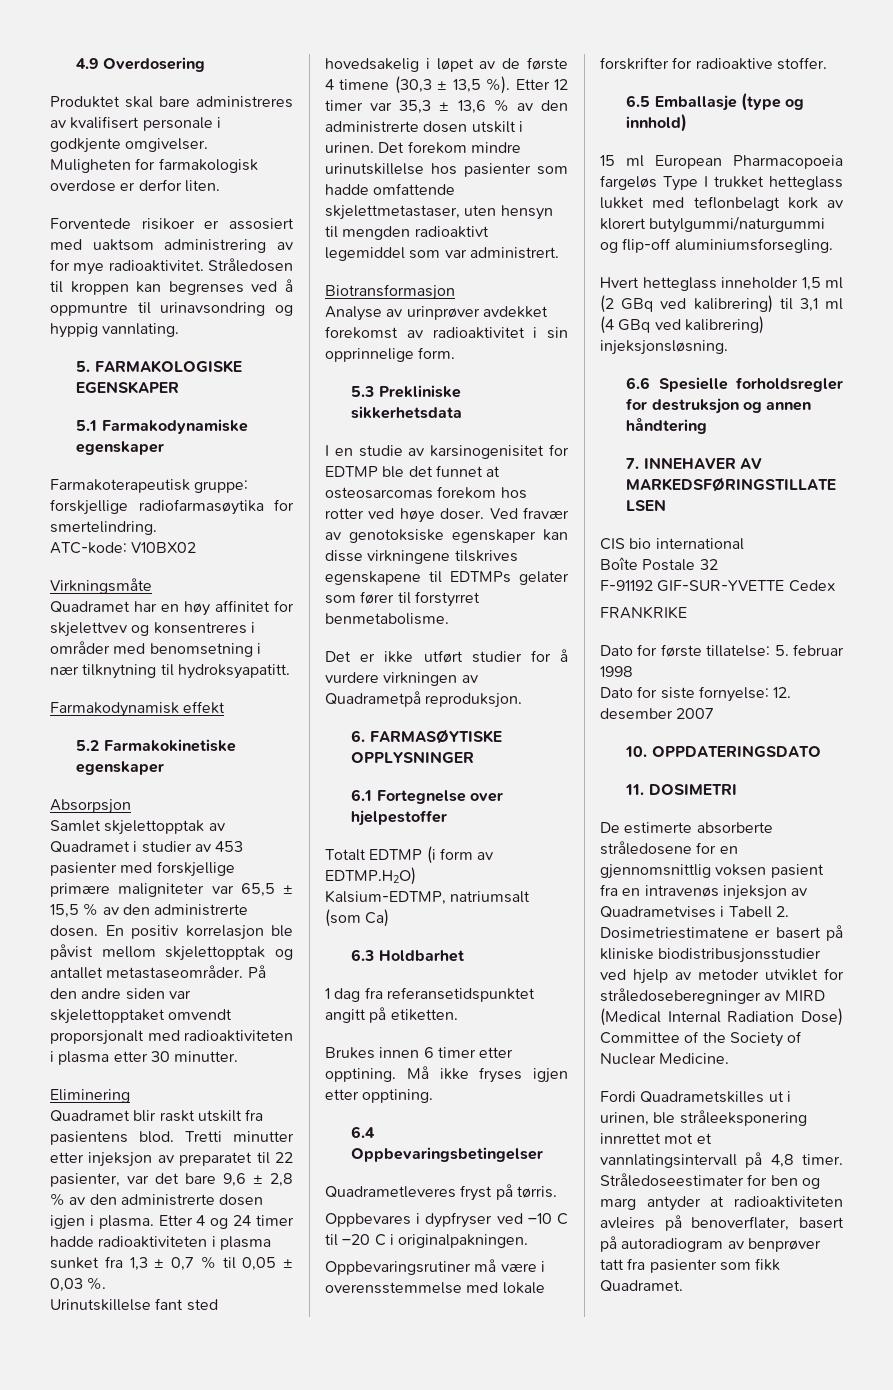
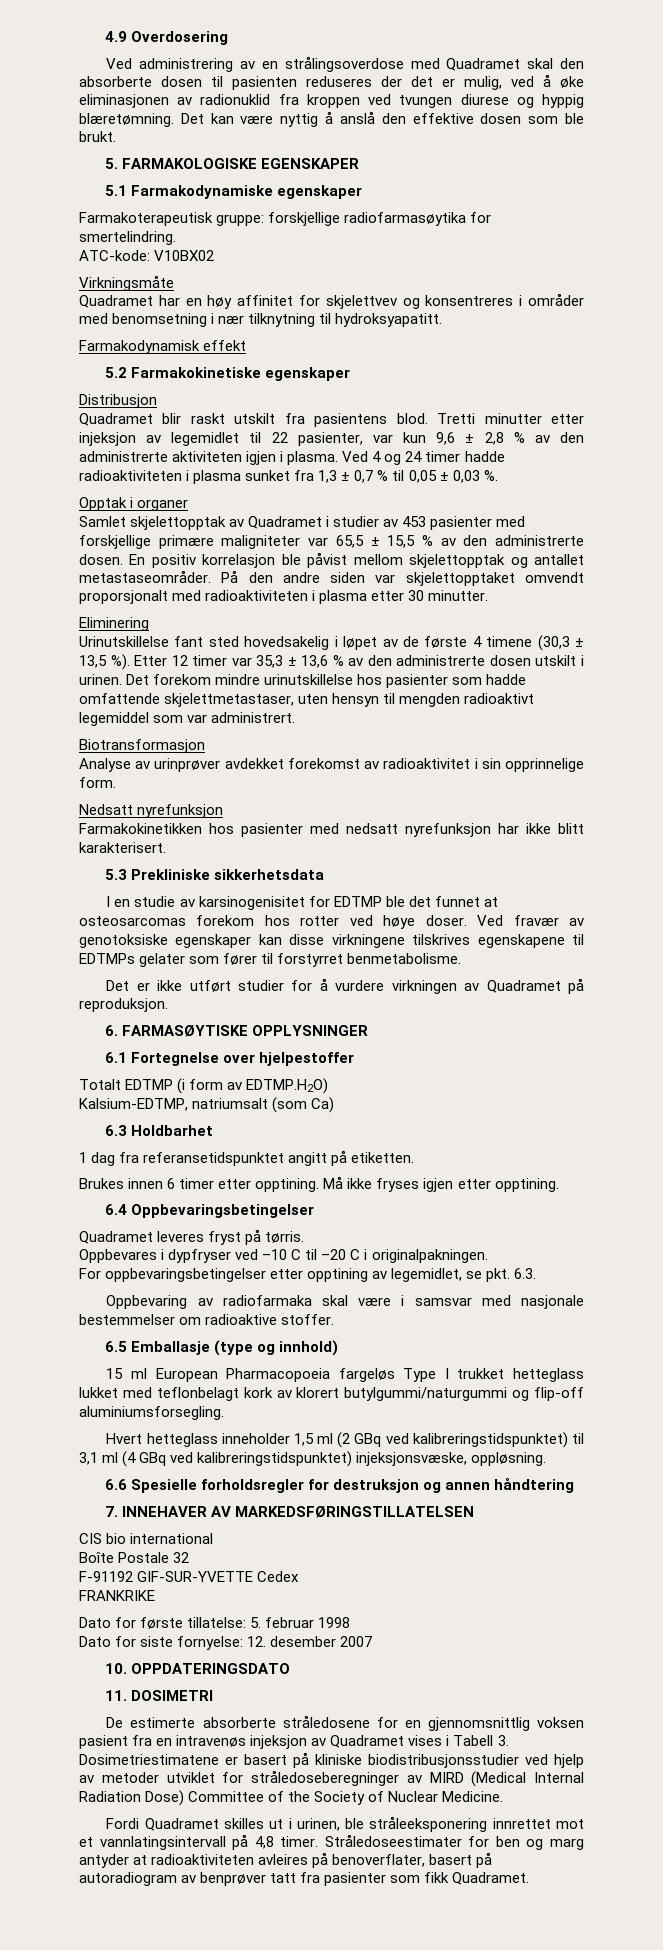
- Produktet skal bare administreres av kvalifisert personale i godkjente omgivelser. Muligheten for farmakologisk overdose er derfor liten.
- Forventede risikoer er assosiert med uaktsom administrering av for mye radioaktivitet. Stråledosen til kroppen kan begrenses ved å oppmuntre til urinavsondring og hyppig vannlating.
+ Ved administrering av en strålingsoverdose med Quadramet skal den absorberte dosen til pasienten reduseres der det er mulig, ved å øke eliminasjonen av radionuklid fra kroppen ved tvungen diurese og hyppig blæretømning. Det kan være nyttig å anslå den effektive dosen som ble brukt.
- Absorpsjon
+ Distribusjon
+ Quadramet blir raskt utskilt fra pasientens blod. Tretti minutter etter injeksjon av legemidlet til 22 pasienter, var kun 9,6 ± 2,8 % av den administrerte aktiviteten igjen i plasma. Ved 4 og 24 timer hadde radioaktiviteten i plasma sunket fra 1,3 ± 0,7 % til 0,05 ± 0,03 %.
+ Opptak i organer
- Quadramet blir raskt utskilt fra pasientens blod. Tretti minutter etter injeksjon av preparatet til 22 pasienter, var det bare 9,6 ± 2,8 % av den administrerte dosen igjen i plasma. Etter 4 og 24 timer hadde radioaktiviteten i plasma sunket fra 1,3 ± 0,7 % til 0,05 ± 0,03 %.
+ Nedsatt nyrefunksjon
+ Farmakokinetikken hos pasienter med nedsatt nyrefunksjon har ikke blitt karakterisert.
- Det er ikke utført studier for å vurdere virkningen av Quadrametpå reproduksjon.
+ Det er ikke utført studier for å vurdere virkningen av Quadramet på reproduksjon.
- Quadrametleveres fryst på tørris.
+ Quadramet leveres fryst på tørris.
- Oppbevaringsrutiner må være i overensstemmelse med lokale forskrifter for radioaktive stoffer.
+ For oppbevaringsbetingelser etter opptining av legemidlet, se pkt. 6.3.
+ Oppbevaring av radiofarmaka skal være i samsvar med nasjonale bestemmelser om radioaktive stoffer.
- Hvert hetteglass inneholder 1,5 ml (2 GBq ved kalibrering) til 3,1 ml (4 GBq ved kalibrering) injeksjonsløsning.
+ Hvert hetteglass inneholder 1,5 ml (2 GBq ved kalibreringstidspunktet) til 3,1 ml (4 GBq ved kalibreringstidspunktet) injeksjonsvæske, oppløsning.
- De estimerte absorberte stråledosene for en gjennomsnittlig voksen pasient fra en intravenøs injeksjon av Quadrametvises i Tabell 2. Dosimetriestimatene er basert på kliniske biodistribusjonsstudier ved hjelp av metoder utviklet for stråledoseberegninger av MIRD (Medical Internal Radiation Dose) Committee of the Society of Nuclear Medicine.
+ De estimerte absorberte stråledosene for en gjennomsnittlig voksen pasient fra en intravenøs injeksjon av Quadramet vises i Tabell 3. Dosimetriestimatene er basert på kliniske biodistribusjonsstudier ved hjelp av metoder utviklet for stråledoseberegninger av MIRD (Medical Internal Radiation Dose) Committee of the Society of Nuclear Medicine.
- Fordi Quadrametskilles ut i urinen, ble stråleeksponering innrettet mot et vannlatingsintervall på 4,8 timer.
+ Fordi Quadramet skilles ut i urinen, ble stråleeksponering innrettet mot et vannlatingsintervall på 4,8 timer.

